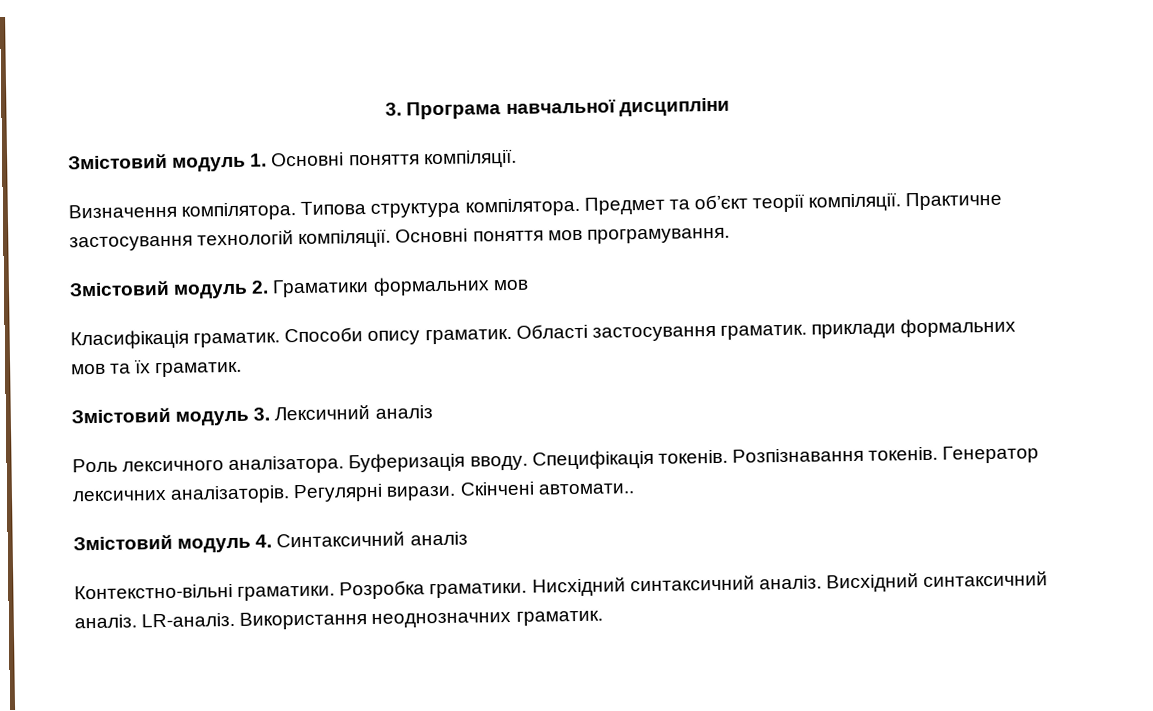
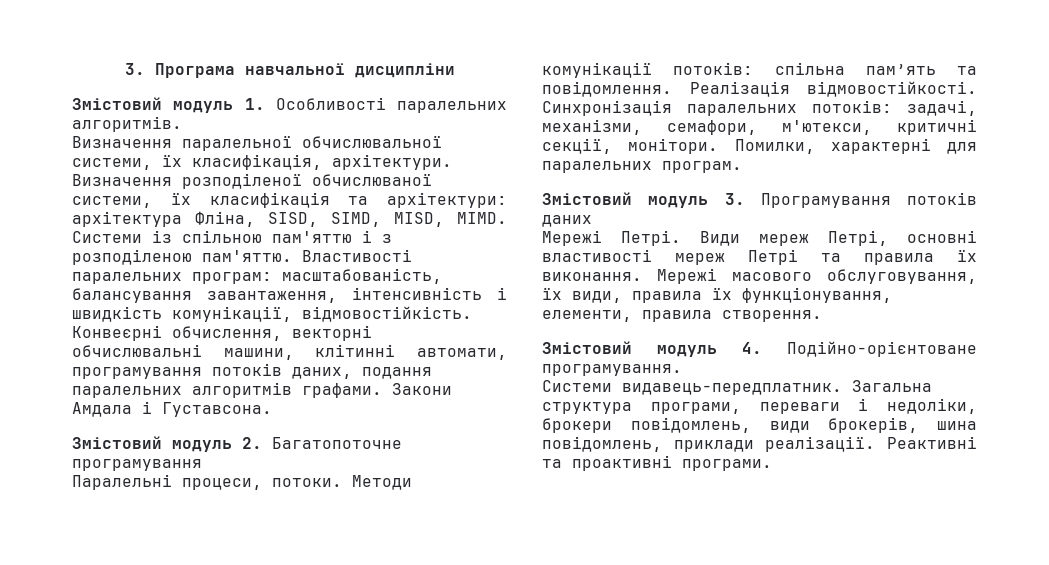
- Змістовий модуль 1. Основні поняття компіляції.
- Визначення компілятора. Типова структура компілятора. Предмет та об’єкт теорії компіляції. Практичне застосування технологій компіляції. Основні поняття мов програмування.
- Змістовий модуль 2. Граматики формальних мов
- Класифікація граматик. Способи опису граматик. Області застосування граматик. приклади формальних мов та їх граматик.
- Змістовий модуль 3. Лексичний аналіз
- Роль лексичного аналізатора. Буферизація вводу. Специфікація токенів. Розпізнавання токенів. Генератор лексичних аналізаторів. Регулярні вирази. Скінчені автомати..
- Змістовий модуль 4. Синтаксичний аналіз
- Контекстно-вільні граматики. Розробка граматики. Нисхідний синтаксичний аналіз. Висхідний синтаксичний аналіз. LR-аналіз. Використання неоднозначних граматик.
+ Змістовий модуль 1. Особливості паралельних алгоритмів.
+ Визначення паралельної обчислювальної системи, їх класифікація, архітектури. Визначення розподіленої обчислюваної системи, їх класифікація та архітектури: архітектура Фліна, SISD, SIMD, MISD, MIMD. Системи із спільною пам'яттю і з розподіленою пам'яттю. Властивості паралельних програм: масштабованість, балансування завантаження, інтенсивність і швидкість комунікації, відмовостійкість. Конвеєрні обчислення, векторні обчислювальні машини, клітинні автомати, програмування потоків даних, подання паралельних алгоритмів графами. Закони Амдала і Густавсона.
+ Змістовий модуль 2. Багатопоточне програмування
+ Паралельні процеси, потоки. Методи комунікації потоків: спільна пам’ять та повідомлення. Реалізація відмовостійкості. Синхронізація паралельних потоків: задачі, механізми, семафори, м'ютекси, критичні секції, монітори. Помилки, характерні для паралельних програм.
+ Змістовий модуль 3. Програмування потоків даних
+ Мережі Петрі. Види мереж Петрі, основні властивості мереж Петрі та правила їх виконання. Мережі масового обслуговування, їх види, правила їх функціонування, елементи, правила створення.
+ Змістовий модуль 4. Подійно-орієнтоване програмування.
+ Системи видавець-передплатник. Загальна структура програми, переваги і недоліки, брокери повідомлень, види брокерів, шина повідомлень, приклади реалізації. Реактивні та проактивні програми.

